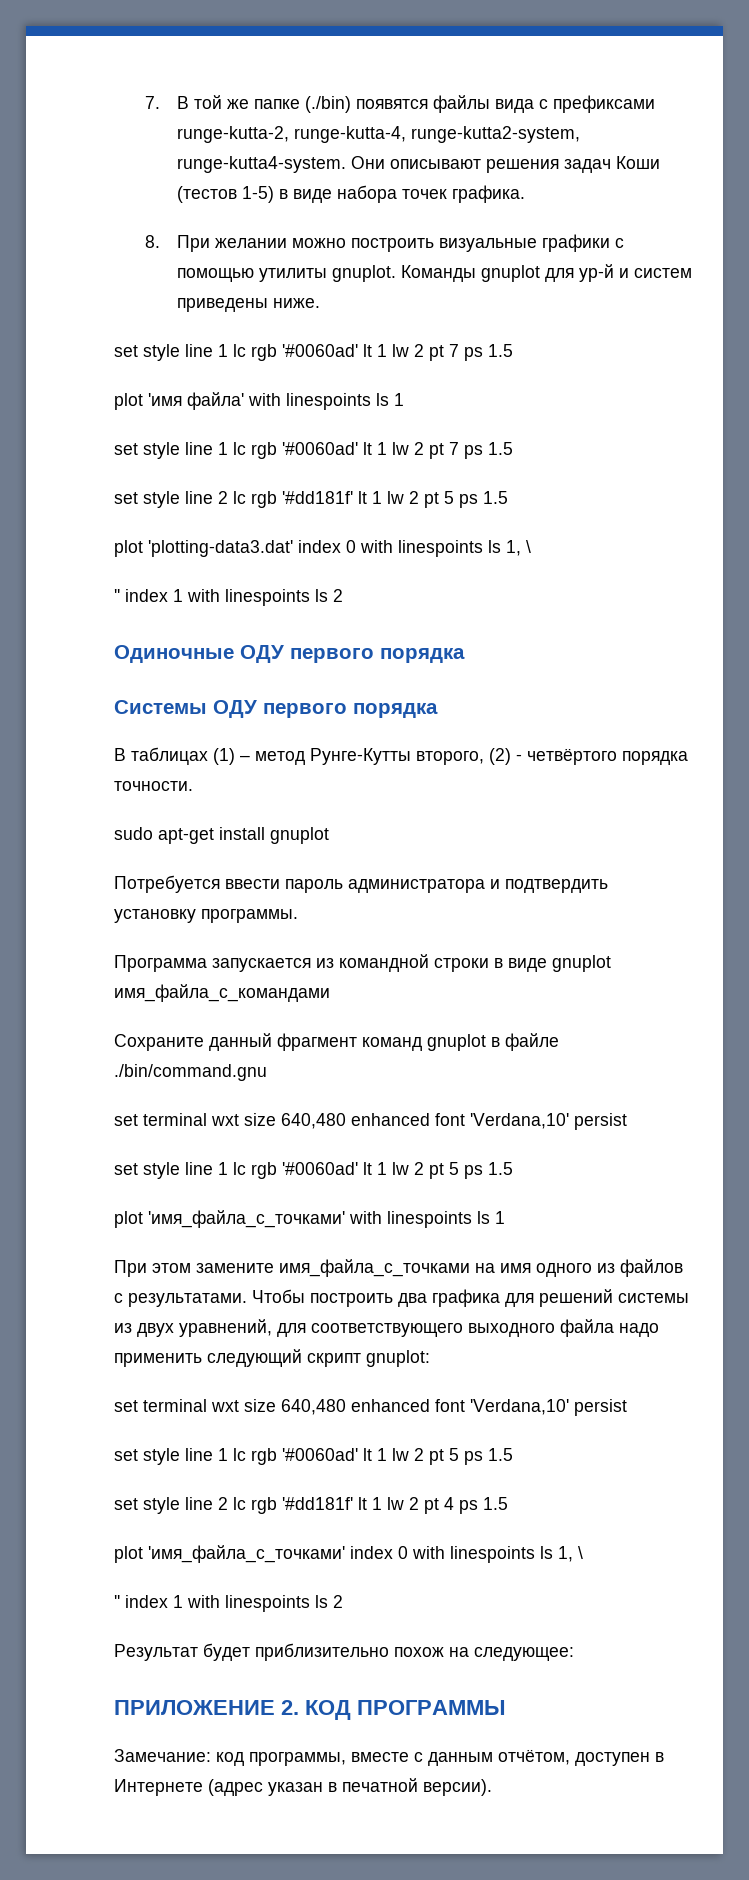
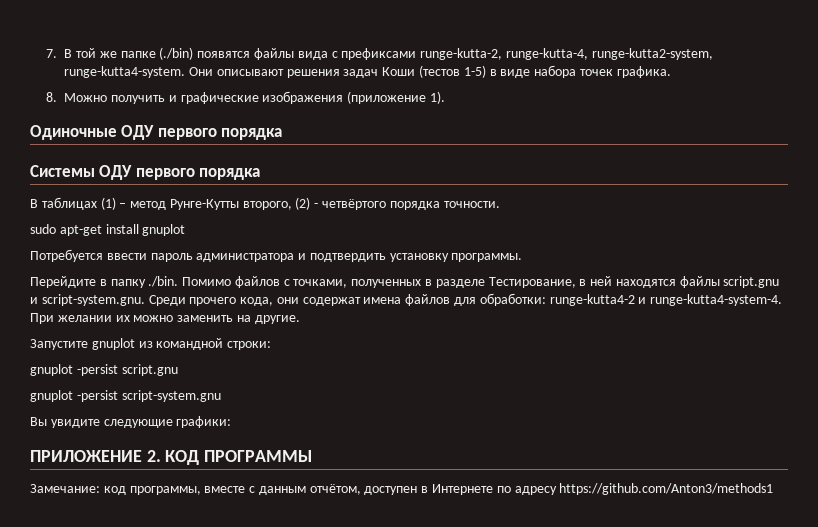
- 8. При желании можно построить визуальные графики с помощью утилиты gnuplot. Команды gnuplot для ур-й и систем приведены ниже.
- set style line 1 lc rgb '#0060ad' lt 1 lw 2 pt 7 ps 1.5
- plot 'имя файла' with linespoints ls 1
- set style line 1 lc rgb '#0060ad' lt 1 lw 2 pt 7 ps 1.5
- set style line 2 lc rgb '#dd181f' lt 1 lw 2 pt 5 ps 1.5
- plot 'plotting-data3.dat' index 0 with linespoints ls 1, \
- '' index 1 with linespoints ls 2
+ 8. Можно получить и графические изображения (приложение 1).
- Программа запускается из командной строки в виде gnuplot имя_файла_с_командами
- Сохраните данный фрагмент команд gnuplot в файле ./bin/command.gnu
- set terminal wxt size 640,480 enhanced font 'Verdana,10' persist
- set style line 1 lc rgb '#0060ad' lt 1 lw 2 pt 5 ps 1.5
- plot 'имя_файла_с_точками' with linespoints ls 1
- При этом замените имя_файла_с_точками на имя одного из файлов с результатами. Чтобы построить два графика для решений системы из двух уравнений, для соответствующего выходного файла надо применить следующий скрипт gnuplot:
- set terminal wxt size 640,480 enhanced font 'Verdana,10' persist
- set style line 1 lc rgb '#0060ad' lt 1 lw 2 pt 5 ps 1.5
- set style line 2 lc rgb '#dd181f' lt 1 lw 2 pt 4 ps 1.5
- plot 'имя_файла_с_точками' index 0 with linespoints ls 1, \
- '' index 1 with linespoints ls 2
- Результат будет приблизительно похож на следующее:
+ Перейдите в папку ./bin. Помимо файлов с точками, полученных в разделе Тестирование, в ней находятся файлы script.gnu и script-system.gnu. Среди прочего кода, они содержат имена файлов для обработки: runge-kutta4-2 и runge-kutta4-system-4. При желании их можно заменить на другие.
+ Запустите gnuplot из командной строки:
+ gnuplot -persist script.gnu
+ gnuplot -persist script-system.gnu
+ Вы увидите следующие графики:
- Замечание: код программы, вместе с данным отчётом, доступен в Интернете (адрес указан в печатной версии).
+ Замечание: код программы, вместе с данным отчётом, доступен в Интернете по адресу https://github.com/Anton3/methods1

